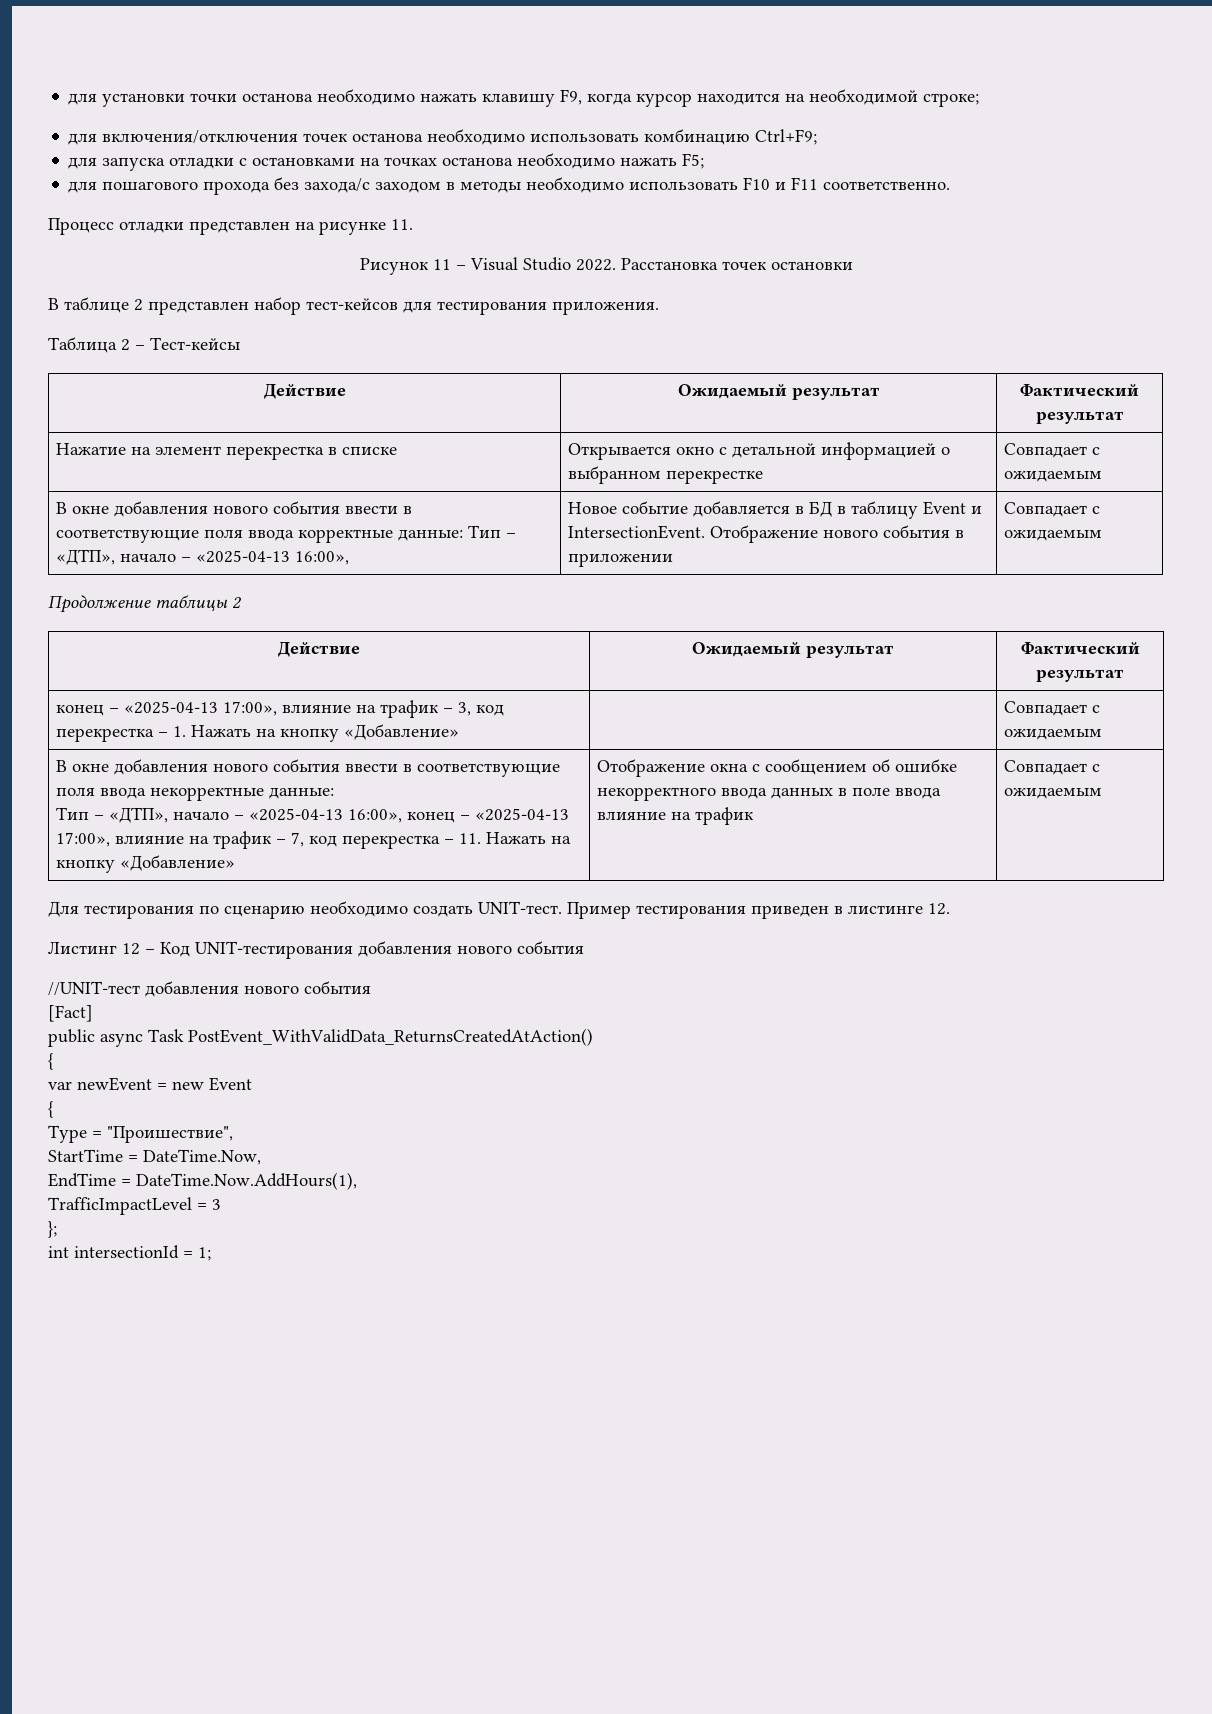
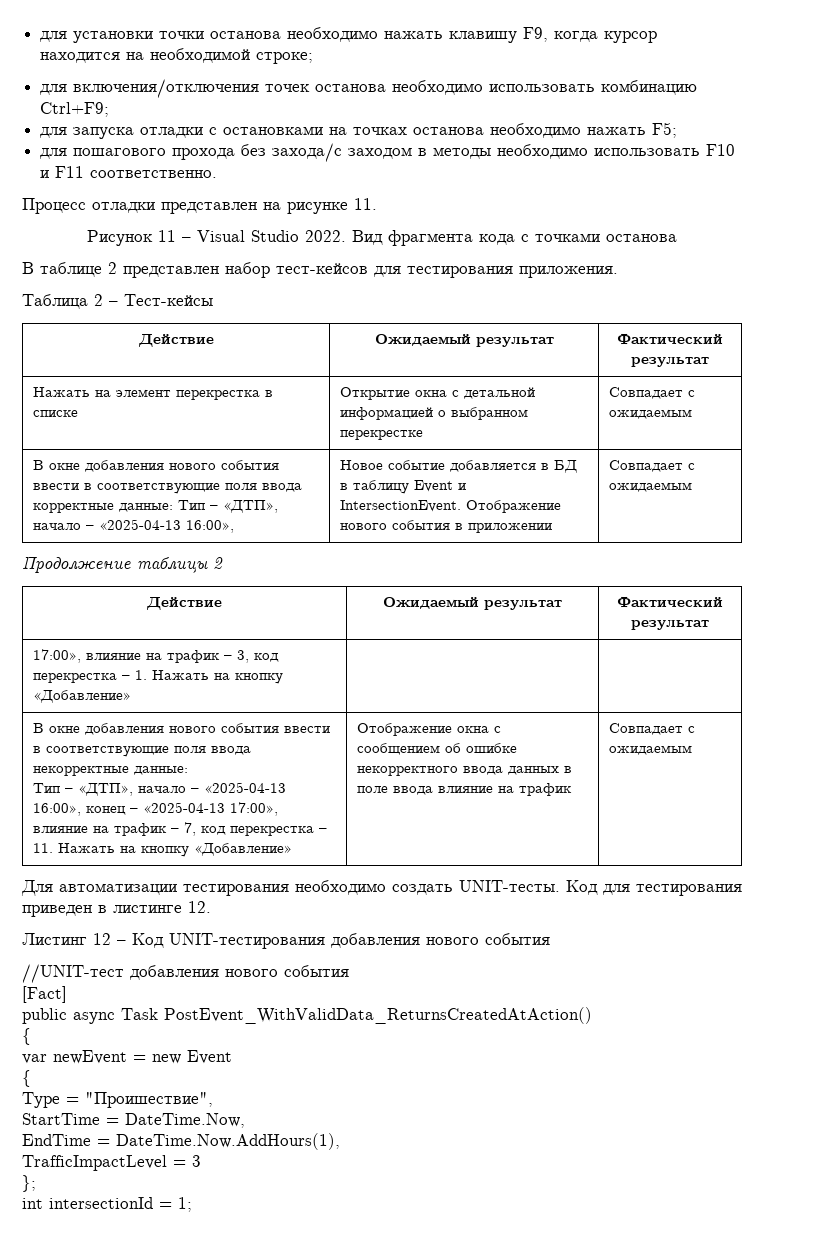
- Расстановка точек остановки
+ Вид фрагмента кода с точками останова
- Нажатие на элемент перекрестка в списке | Открывается окно с детальной информацией о выбранном перекрестке | Совпадает с ожидаемым
+ Нажать на элемент перекрестка в списке | Открытие окна с детальной информацией о выбранном перекрестке | Совпадает с ожидаемым
- конец – «2025-04-13 17:00», влияние на трафик – 3, код перекрестка – 1. Нажать на кнопку «Добавление» | | Совпадает с ожидаемым
+ 17:00», влияние на трафик – 3, код перекрестка – 1. Нажать на кнопку «Добавление» | |
- Для тестирования по сценарию необходимо создать UNIT-тест. Пример тестирования приведен в листинге 12.
+ Для автоматизации тестирования необходимо создать UNIT-тесты. Код для тестирования приведен в листинге 12.

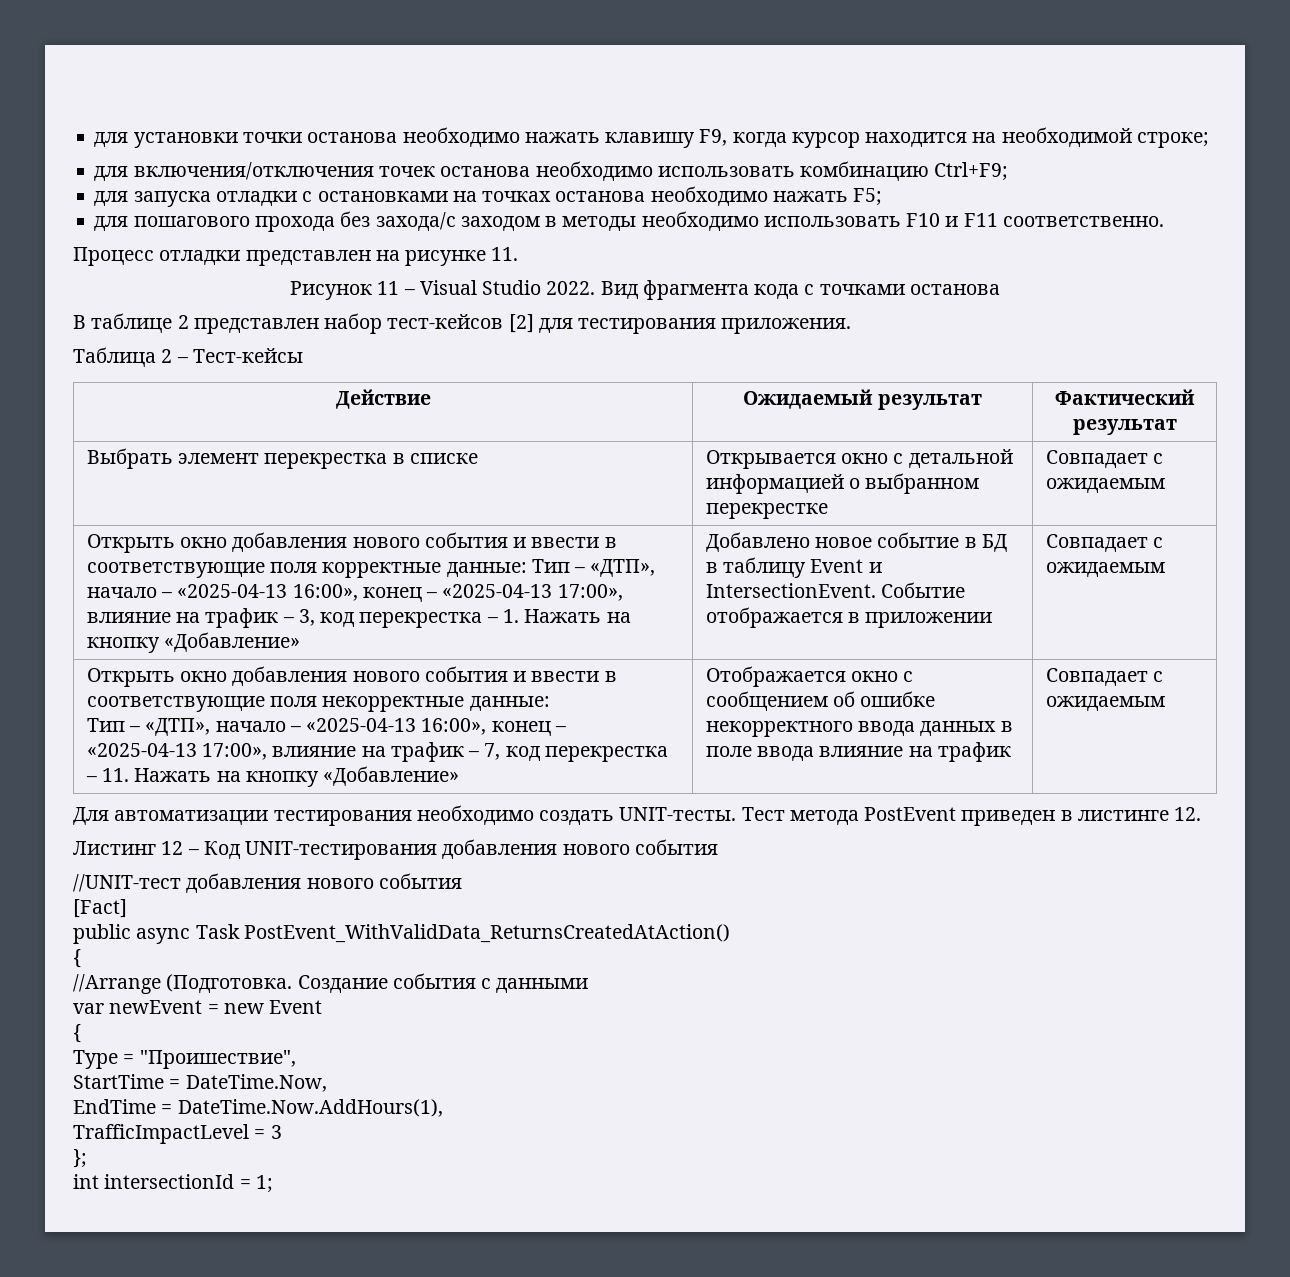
- В таблице 2 представлен набор тест-кейсов для тестирования приложения.
+ В таблице 2 представлен набор тест-кейсов [2] для тестирования приложения.
- Нажать на элемент перекрестка в списке | Открытие окна с детальной информацией о выбранном перекрестке | Совпадает с ожидаемым
+ Выбрать элемент перекрестка в списке | Открывается окно с детальной информацией о выбранном перекрестке | Совпадает с ожидаемым
- В окне добавления нового события ввести в соответствующие поля ввода корректные данные: Тип – «ДТП», начало – «2025-04-13 16:00», | Новое событие добавляется в БД в таблицу Event и IntersectionEvent. Отображение нового события в приложении | Совпадает с ожидаемым
- Продолжение таблицы 2
- Действие | Ожидаемый результат | Фактический результат
- 17:00», влияние на трафик – 3, код перекрестка – 1. Нажать на кнопку «Добавление» | |
- В окне добавления нового события ввести в соответствующие поля ввода некорректные данные:
+ Открыть окно добавления нового события и ввести в соответствующие поля корректные данные: Тип – «ДТП», начало – «2025-04-13 16:00», конец – «2025-04-13 17:00», влияние на трафик – 3, код перекрестка – 1. Нажать на кнопку «Добавление» | Добавлено новое событие в БД в таблицу Event и IntersectionEvent. Событие отображается в приложении | Совпадает с ожидаемым
+ Открыть окно добавления нового события и ввести в соответствующие поля некорректные данные:
- Отображение окна с сообщением об ошибке некорректного ввода данных в поле ввода влияние на трафик
+ Отображается окно с сообщением об ошибке некорректного ввода данных в поле ввода влияние на трафик
- Код для тестирования приведен в листинге 12.
+ Тест метода PostEvent приведен в листинге 12.
+ //Arrange (Подготовка. Создание события с данными

